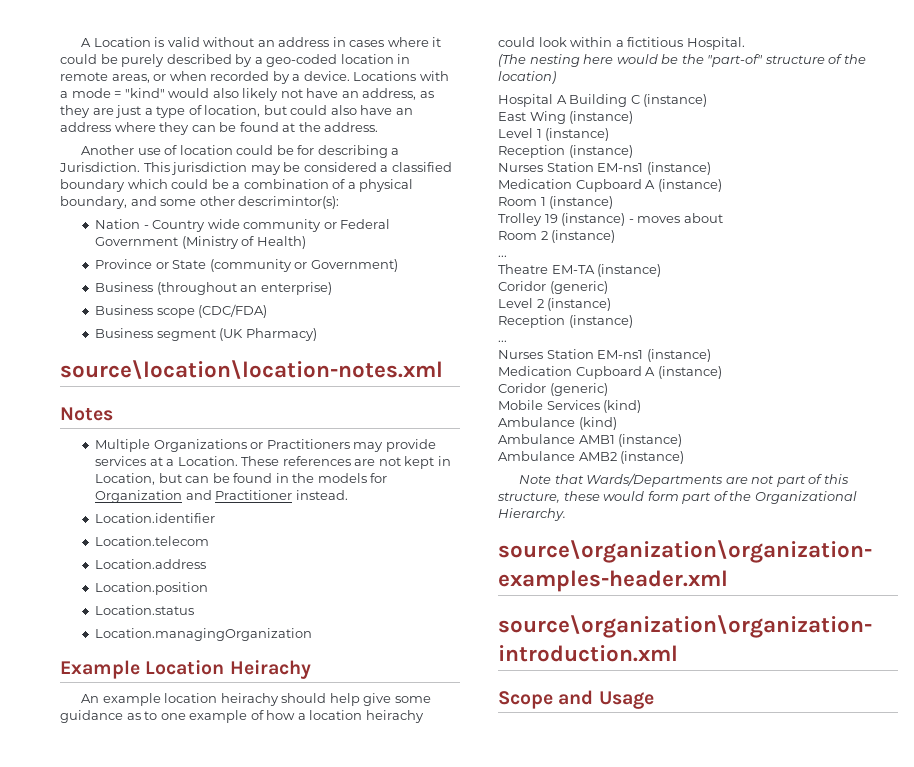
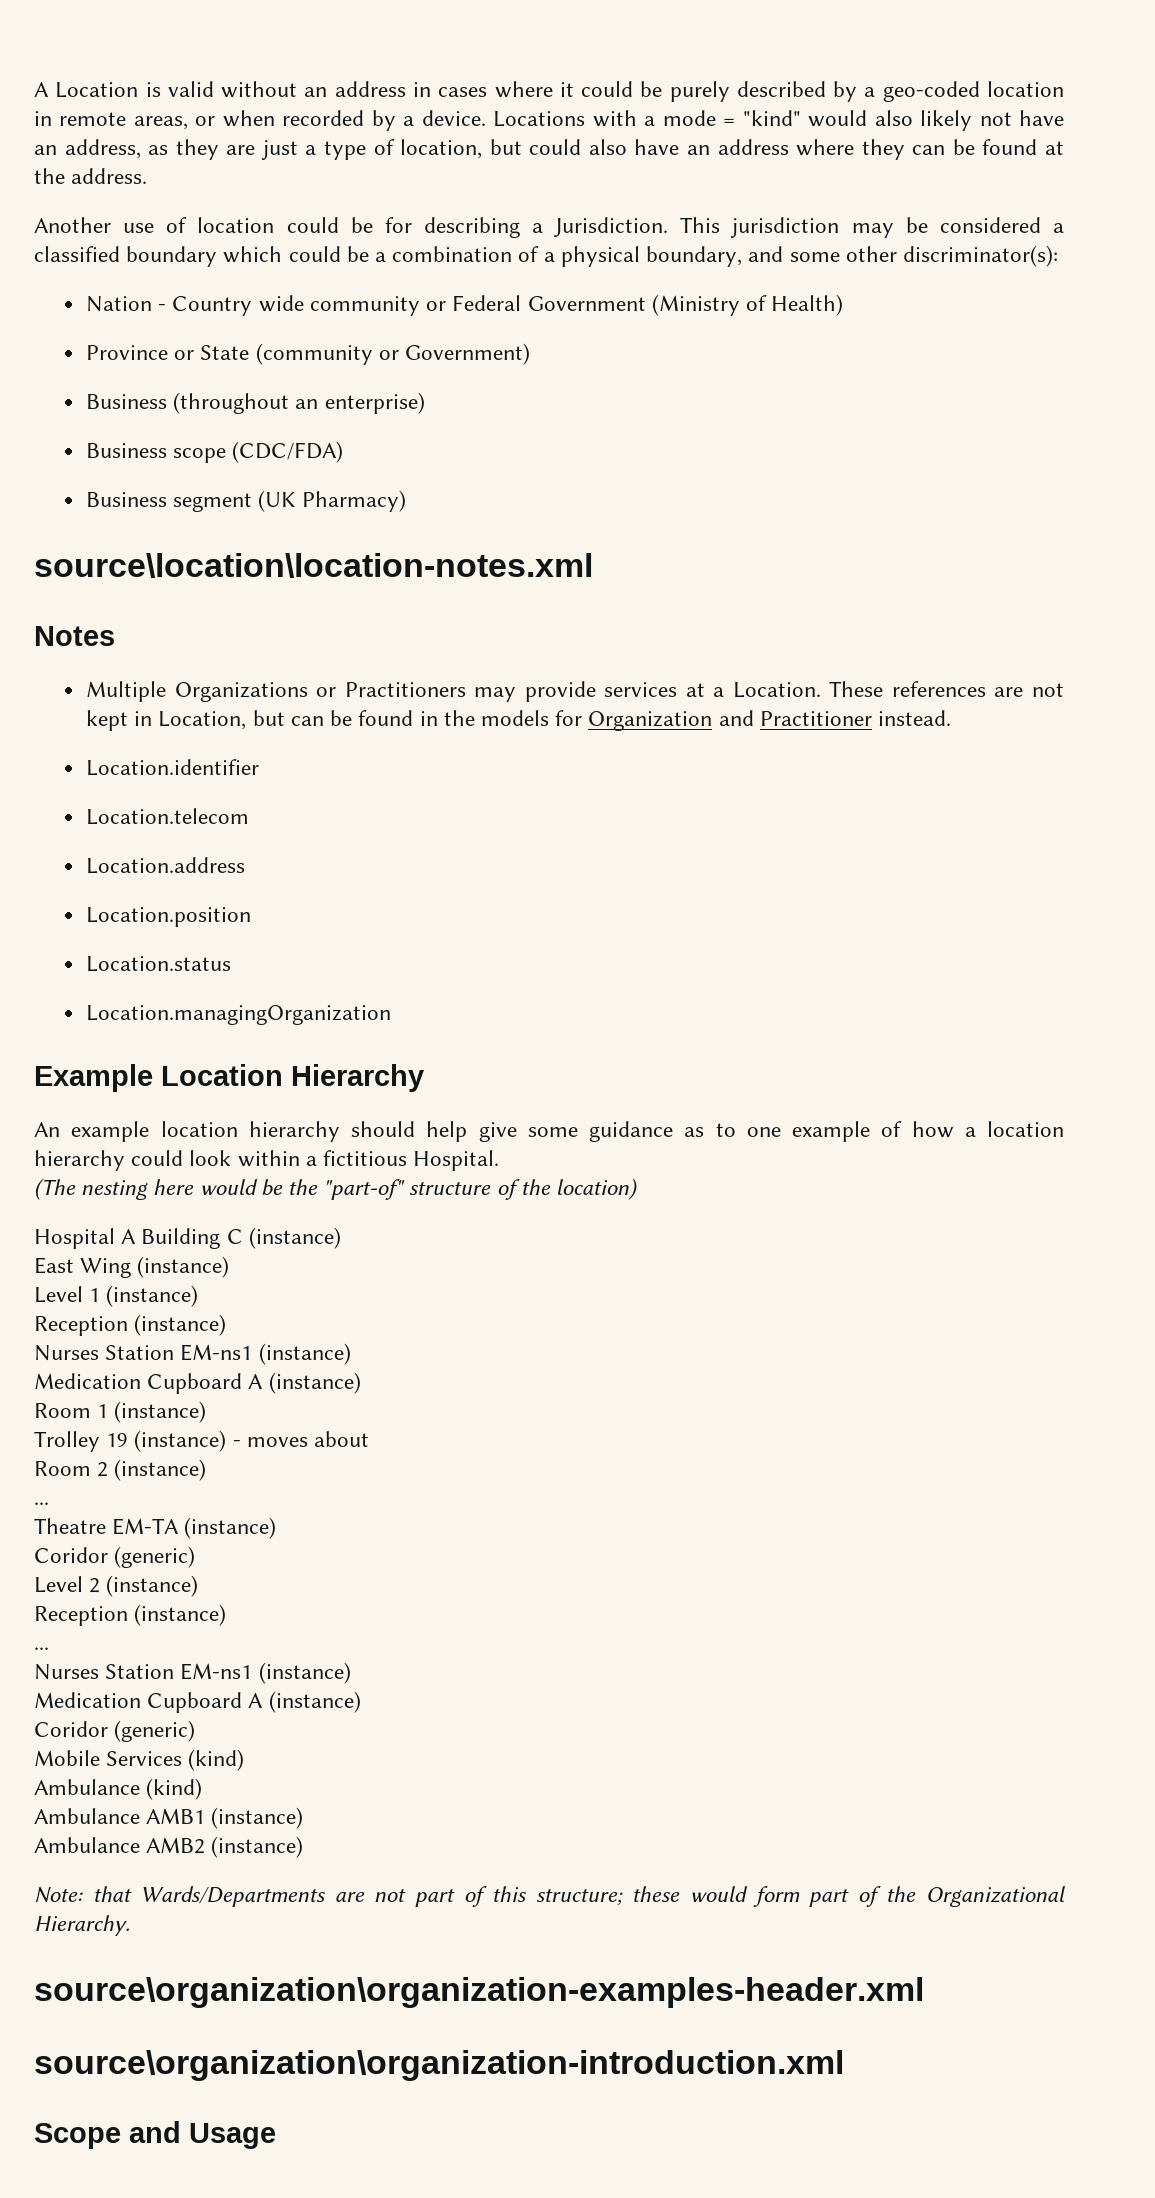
- This jurisdiction may be considered a classified boundary which could be a combination of a physical boundary, and some other descrimintor(s):
+ This jurisdiction may be considered a classified boundary which could be a combination of a physical boundary, and some other discriminator(s):
- Example Location Heirachy
+ Example Location Hierarchy
- An example location heirachy should help give some guidance as to one example of how a location heirachy could look within a fictitious Hospital.
+ An example location hierarchy should help give some guidance as to one example of how a location hierarchy could look within a fictitious Hospital.
- Note that Wards/Departments are not part of this structure, these would form part of the Organizational Hierarchy.
+ Note: that Wards/Departments are not part of this structure; these would form part of the Organizational Hierarchy.

